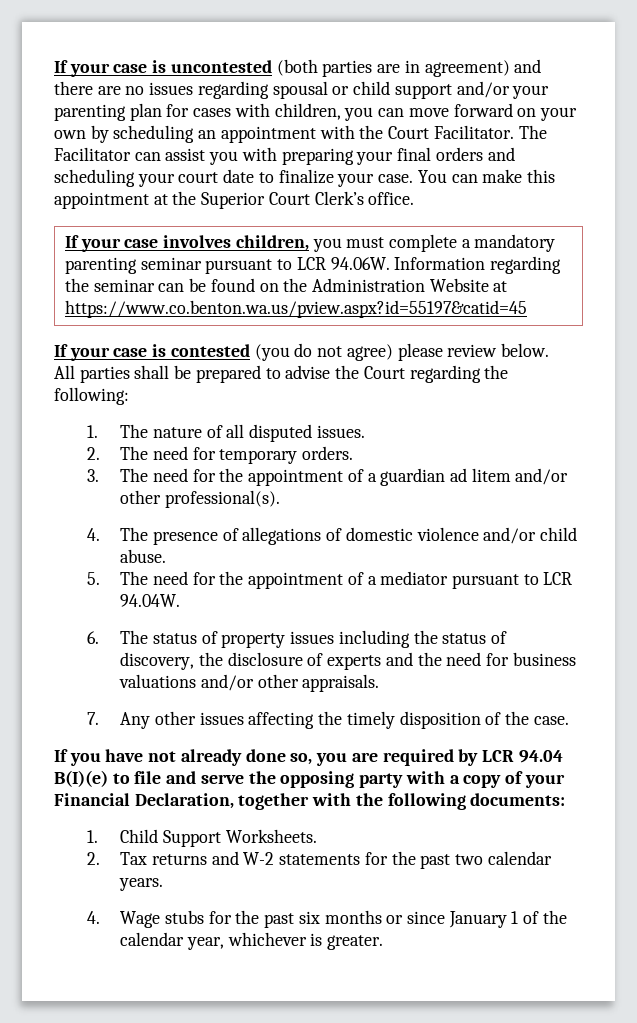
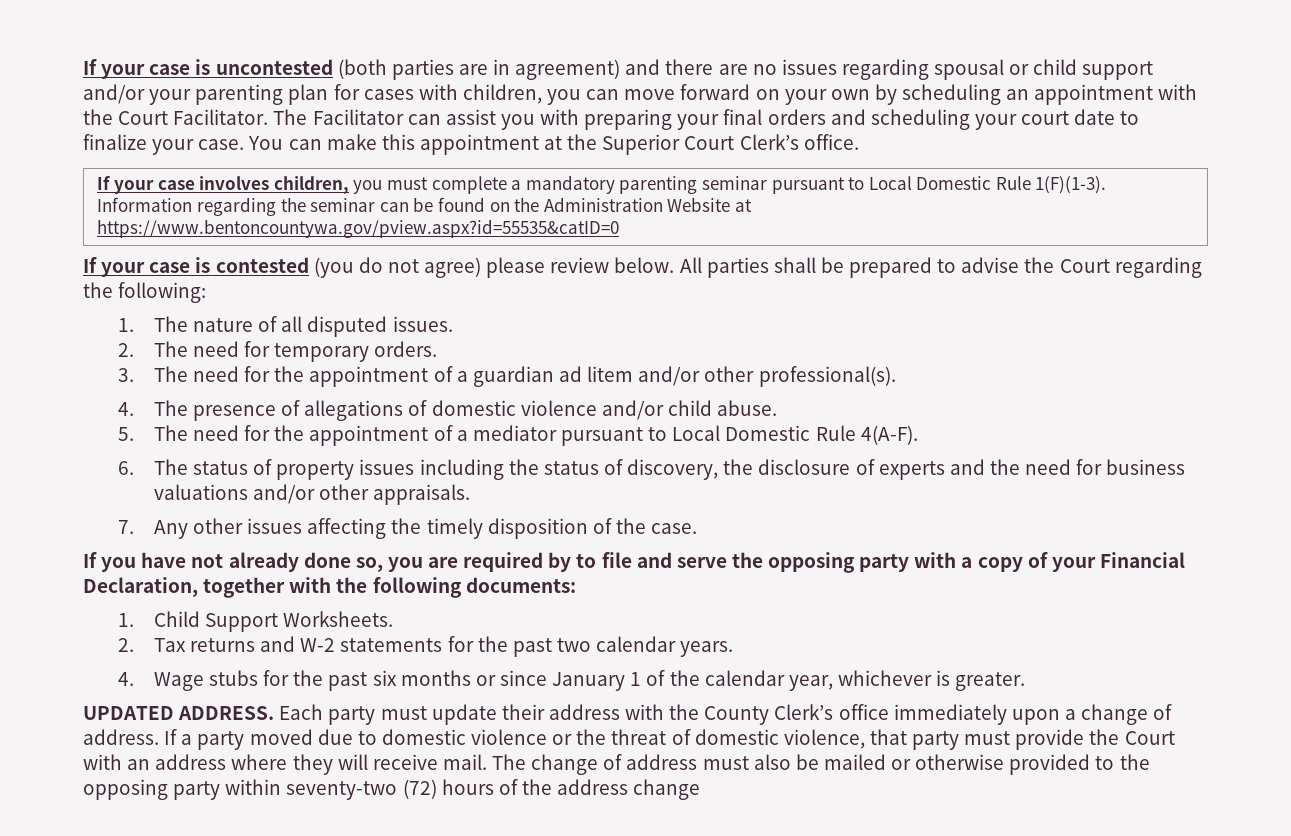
- If your case involves children, you must complete a mandatory parenting seminar pursuant to LCR 94.06W. Information regarding the seminar can be found on the Administration Website at https://www.co.benton.wa.us/pview.aspx?id=55197&catid=45
+ If your case involves children, you must complete a mandatory parenting seminar pursuant to Local Domestic Rule 1(F)(1-3). Information regarding the seminar can be found on the Administration Website at https://www.bentoncountywa.gov/pview.aspx?id=55535&catID=0
- If your case is contested (you do not agree) please review below.
- All parties shall be prepared to advise the Court regarding the following:
+ If your case is contested (you do not agree) please review below. All parties shall be prepared to advise the Court regarding the following:
- 5. The need for the appointment of a mediator pursuant to LCR 94.04W.
+ 5. The need for the appointment of a mediator pursuant to Local Domestic Rule 4(A-F).
- If you have not already done so, you are required by LCR 94.04 B(I)(e) to file and serve the opposing party with a copy of your Financial Declaration, together with the following documents:
+ If you have not already done so, you are required by to file and serve the opposing party with a copy of your Financial Declaration, together with the following documents:
+ UPDATED ADDRESS. Each party must update their address with the County Clerk’s office immediately upon a change of address. If a party moved due to domestic violence or the threat of domestic violence, that party must provide the Court with an address where they will receive mail. The change of address must also be mailed or otherwise provided to the opposing party within seventy-two (72) hours of the address change

